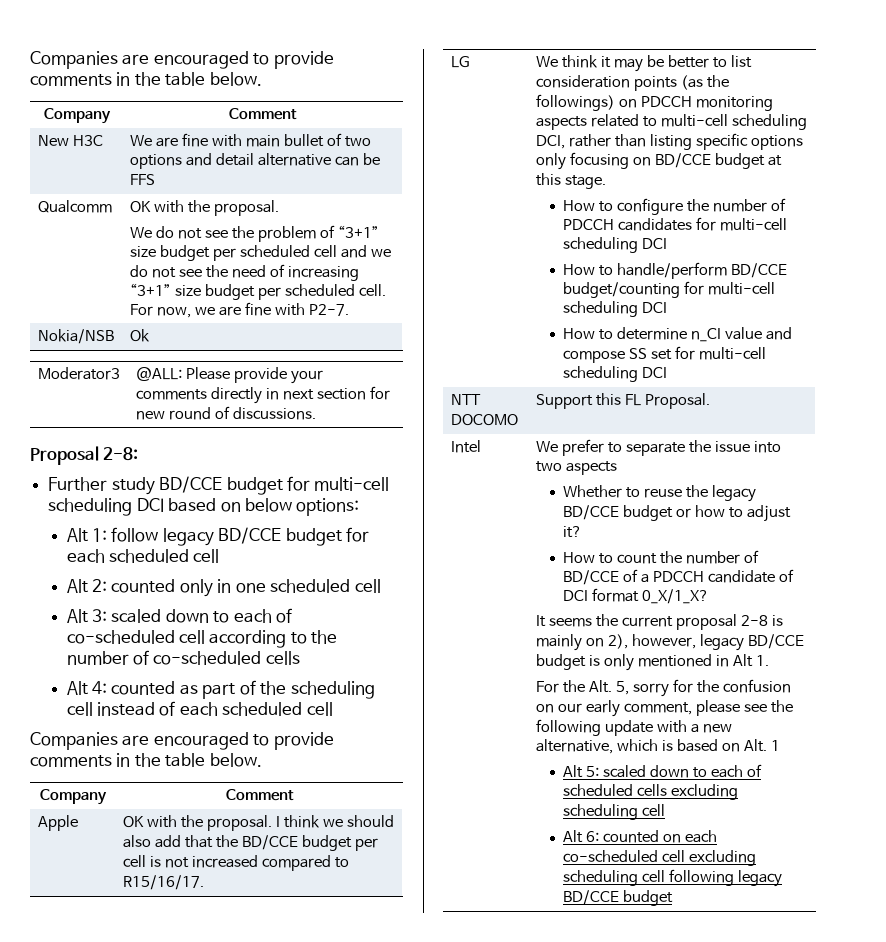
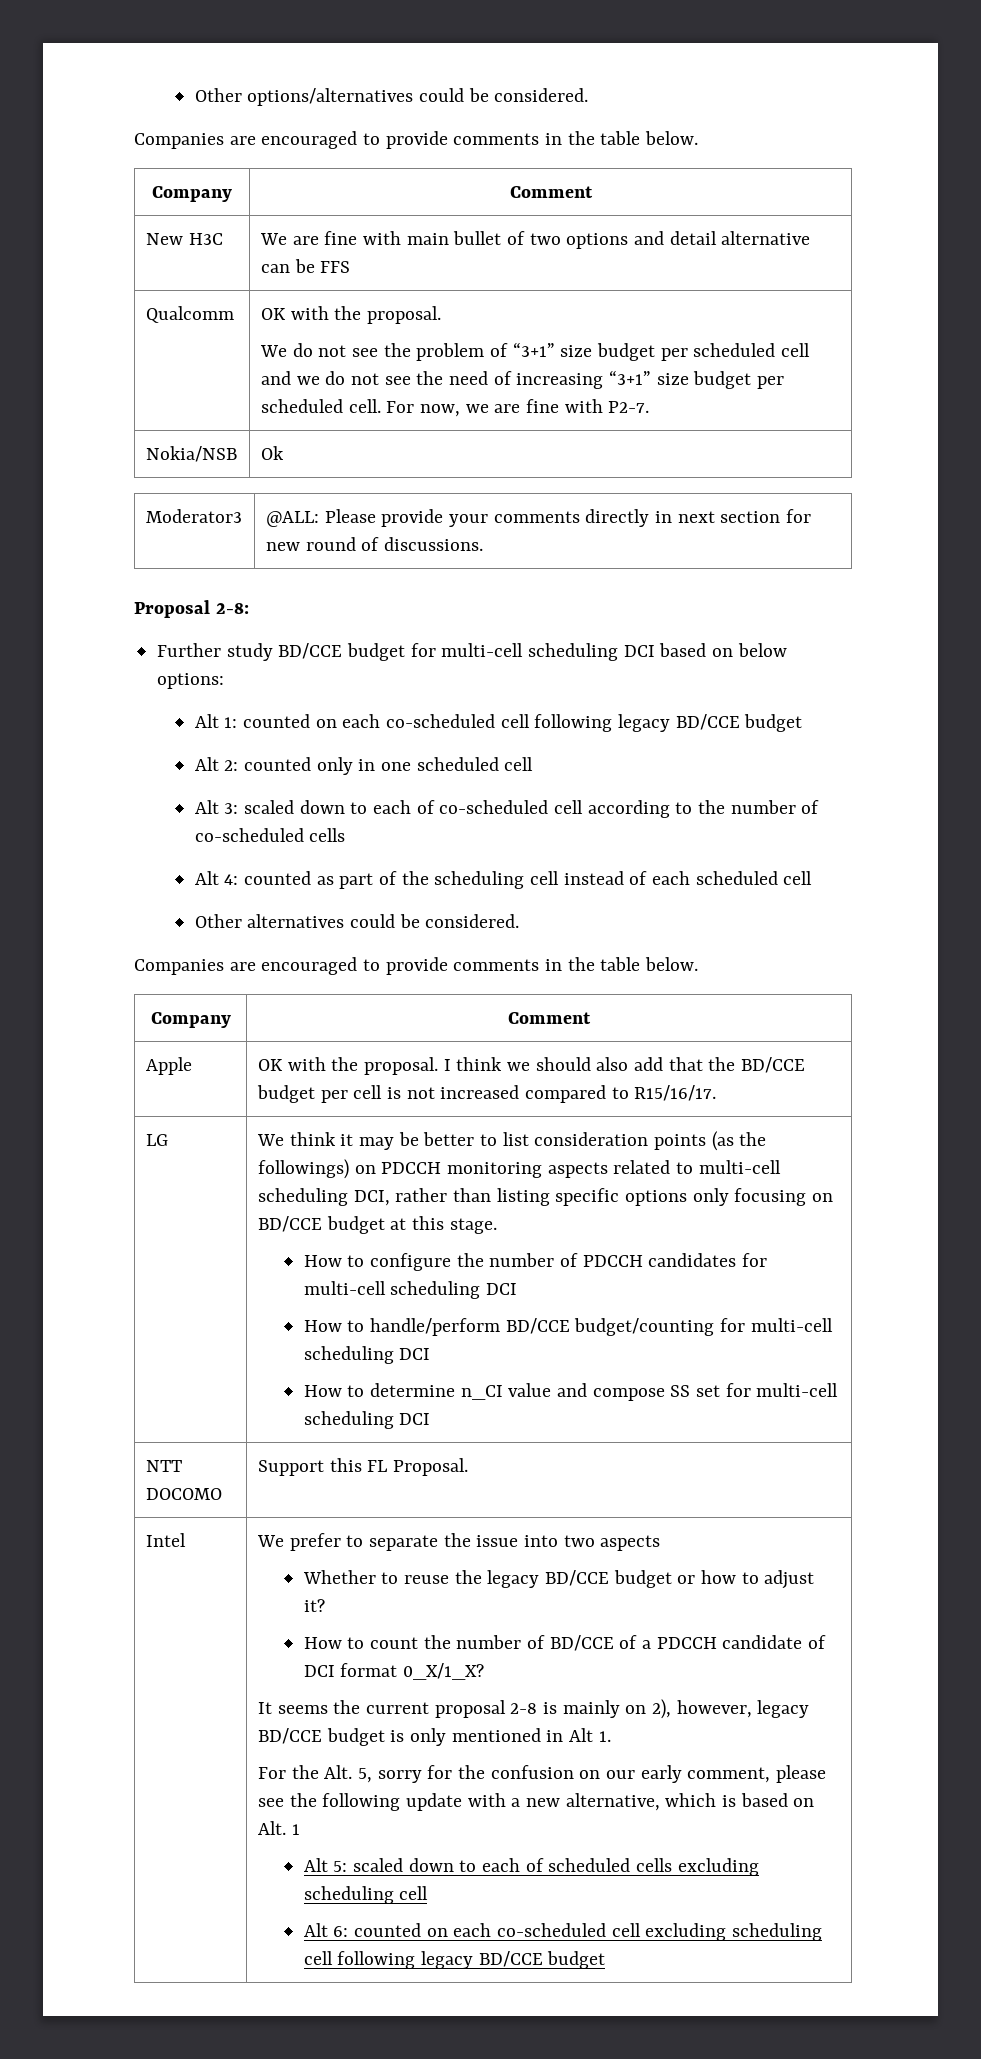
+ Other options/alternatives could be considered.
- Alt 1: follow legacy BD/CCE budget for each scheduled cell
+ Alt 1: counted on each co-scheduled cell following legacy BD/CCE budget
+ Other alternatives could be considered.

